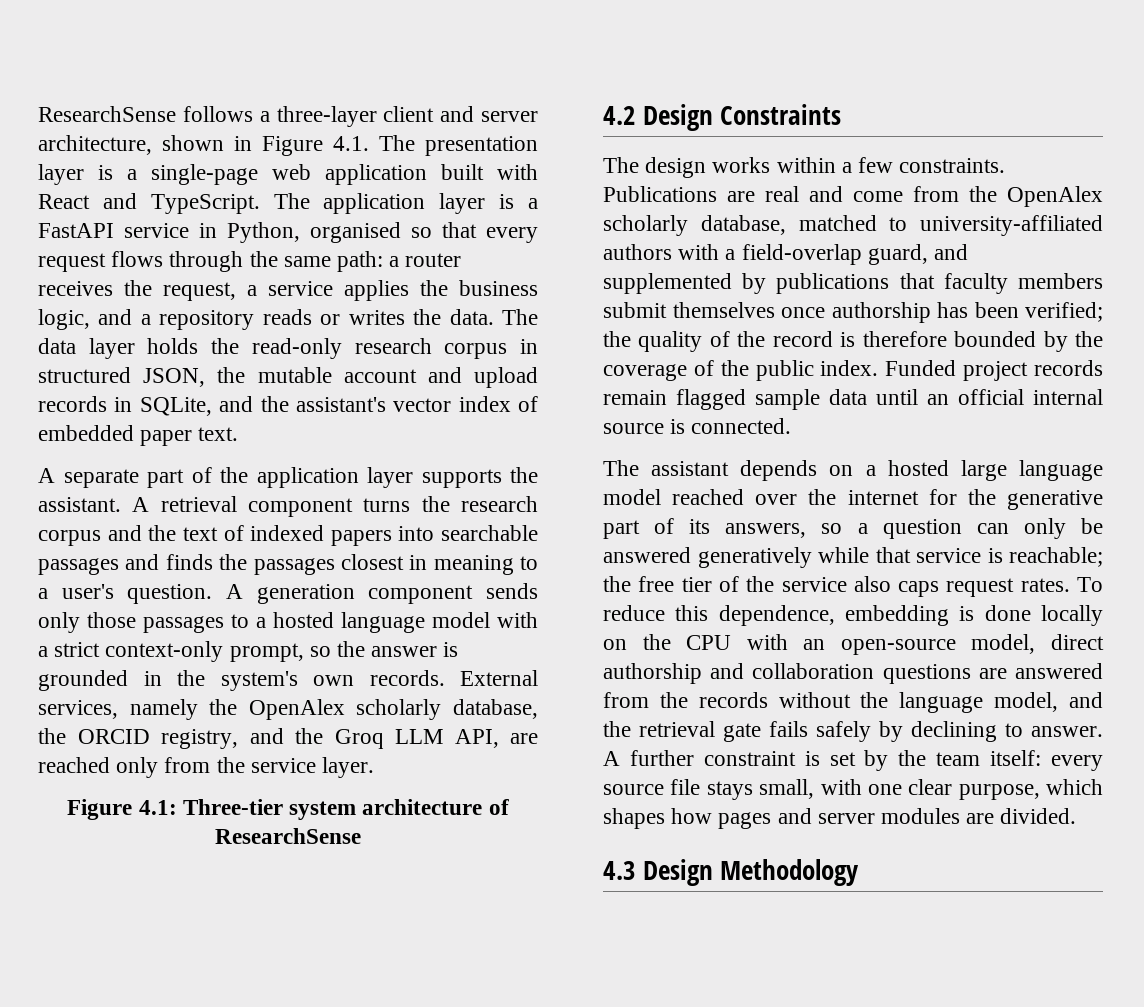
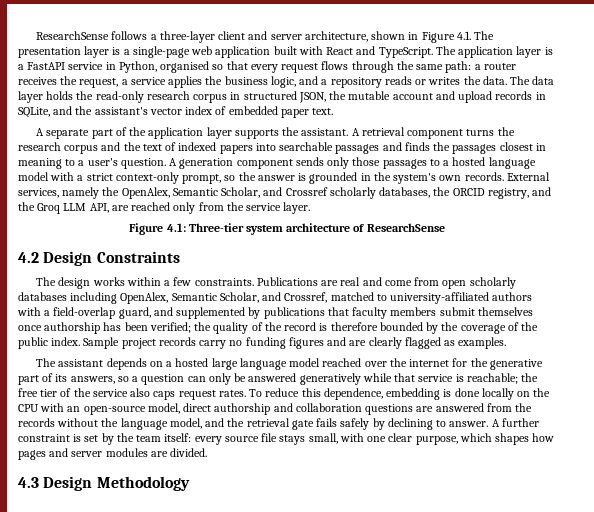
- External services, namely the OpenAlex scholarly database, the ORCID registry, and the Groq LLM API, are reached only from the service layer.
+ External services, namely the OpenAlex, Semantic Scholar, and Crossref scholarly databases, the ORCID registry, and the Groq LLM API, are reached only from the service layer.
- Publications are real and come from the OpenAlex scholarly database, matched to university-affiliated authors with a field-overlap guard, and supplemented by publications that faculty members submit themselves once authorship has been verified; the quality of the record is therefore bounded by the coverage of the public index.
+ Publications are real and come from open scholarly databases including OpenAlex, Semantic Scholar, and Crossref, matched to university-affiliated authors with a field-overlap guard, and supplemented by publications that faculty members submit themselves once authorship has been verified; the quality of the record is therefore bounded by the coverage of the public index.
- Funded project records remain flagged sample data until an official internal source is connected.
+ Sample project records carry no funding figures and are clearly flagged as examples.

